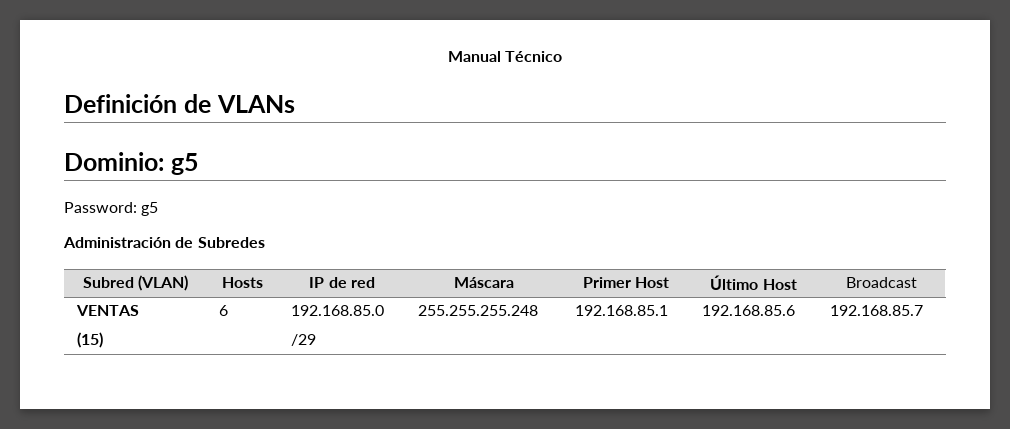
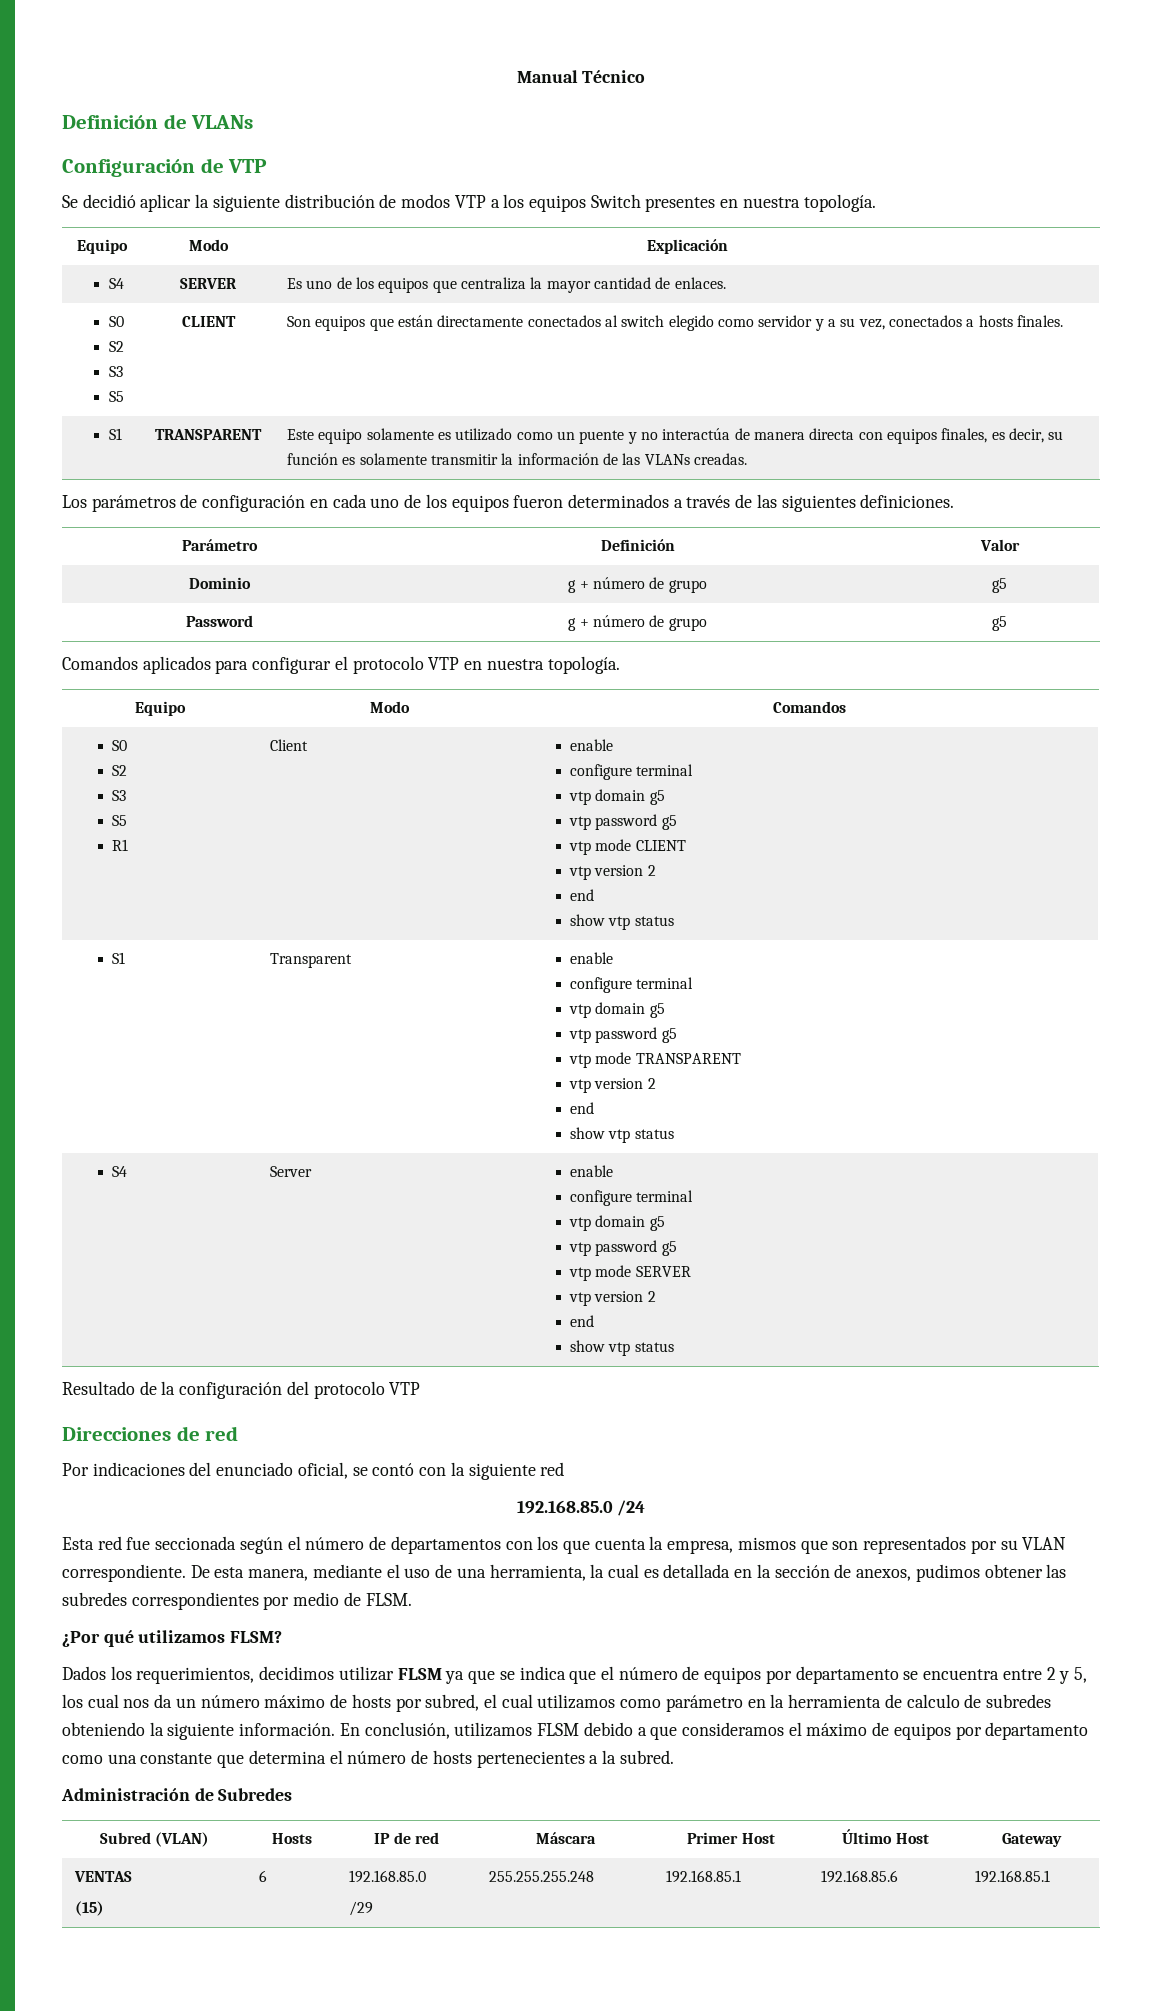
- Dominio: g5
- Password: g5
+ Configuración de VTP
+ Se decidió aplicar la siguiente distribución de modos VTP a los equipos Switch presentes en nuestra topología.
+ Equipo | Modo | Explicación
+ S4 | SERVER | Es uno de los equipos que centraliza la mayor cantidad de enlaces.
+ S0
+ S2
+ S3
+ S5 | CLIENT | Son equipos que están directamente conectados al switch elegido como servidor y a su vez, conectados a hosts finales.
+ S1 | TRANSPARENT | Este equipo solamente es utilizado como un puente y no interactúa de manera directa con equipos finales, es decir, su función es solamente transmitir la información de las VLANs creadas.
+ Los parámetros de configuración en cada uno de los equipos fueron determinados a través de las siguientes definiciones.
+ Parámetro | Definición | Valor
+ Dominio | g + número de grupo | g5
+ Password | g + número de grupo | g5
+ Comandos aplicados para configurar el protocolo VTP en nuestra topología.
+ Equipo | Modo | Comandos
+ S0
+ S2
+ S3
+ S5
+ R1 | Client | enable
+ configure terminal
+ vtp domain g5
+ vtp password g5
+ vtp mode CLIENT
+ vtp version 2
+ end
+ show vtp status
+ S1 | Transparent | enable
+ configure terminal
+ vtp domain g5
+ vtp password g5
+ vtp mode TRANSPARENT
+ vtp version 2
+ end
+ show vtp status
+ S4 | Server | enable
+ configure terminal
+ vtp domain g5
+ vtp password g5
+ vtp mode SERVER
+ vtp version 2
+ end
+ show vtp status
+ Resultado de la configuración del protocolo VTP
+ Direcciones de red
+ Por indicaciones del enunciado oficial, se contó con la siguiente red
+ 192.168.85.0 /24
+ Esta red fue seccionada según el número de departamentos con los que cuenta la empresa, mismos que son representados por su VLAN correspondiente. De esta manera, mediante el uso de una herramienta, la cual es detallada en la sección de anexos, pudimos obtener las subredes correspondientes por medio de FLSM.
+ ¿Por qué utilizamos FLSM?
+ Dados los requerimientos, decidimos utilizar FLSM ya que se indica que el número de equipos por departamento se encuentra entre 2 y 5, los cual nos da un número máximo de hosts por subred, el cual utilizamos como parámetro en la herramienta de calculo de subredes obteniendo la siguiente información. En conclusión, utilizamos FLSM debido a que consideramos el máximo de equipos por departamento como una constante que determina el número de hosts pertenecientes a la subred.
- Subred (VLAN) | Hosts | IP de red | Máscara | Primer Host | Último Host | Broadcast
+ Subred (VLAN) | Hosts | IP de red | Máscara | Primer Host | Último Host | Gateway
  VENTAS
  (15) | 6 | 192.168.85.0
- /29 | 255.255.255.248 | 192.168.85.1 | 192.168.85.6 | 192.168.85.7
+ /29 | 255.255.255.248 | 192.168.85.1 | 192.168.85.6 | 192.168.85.1

